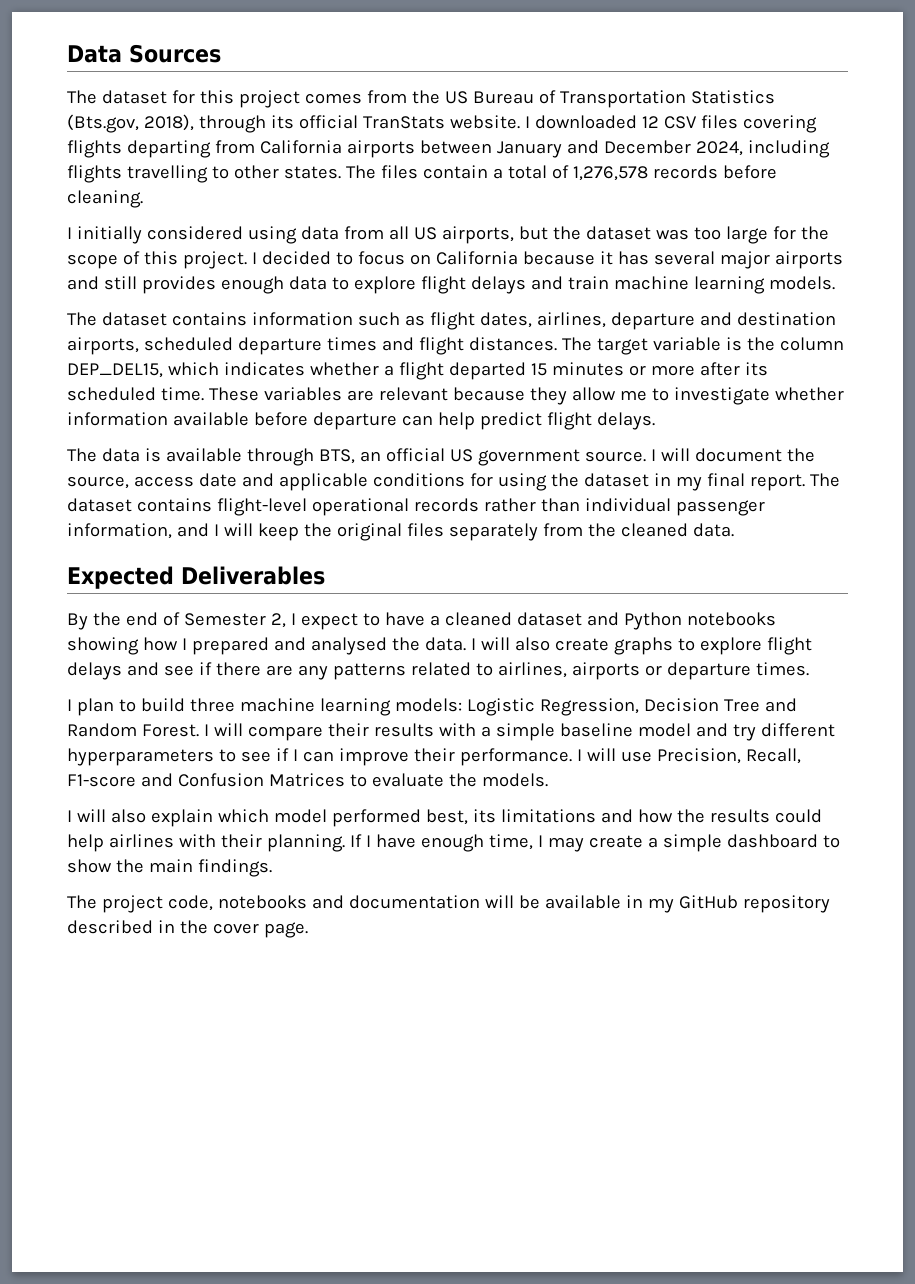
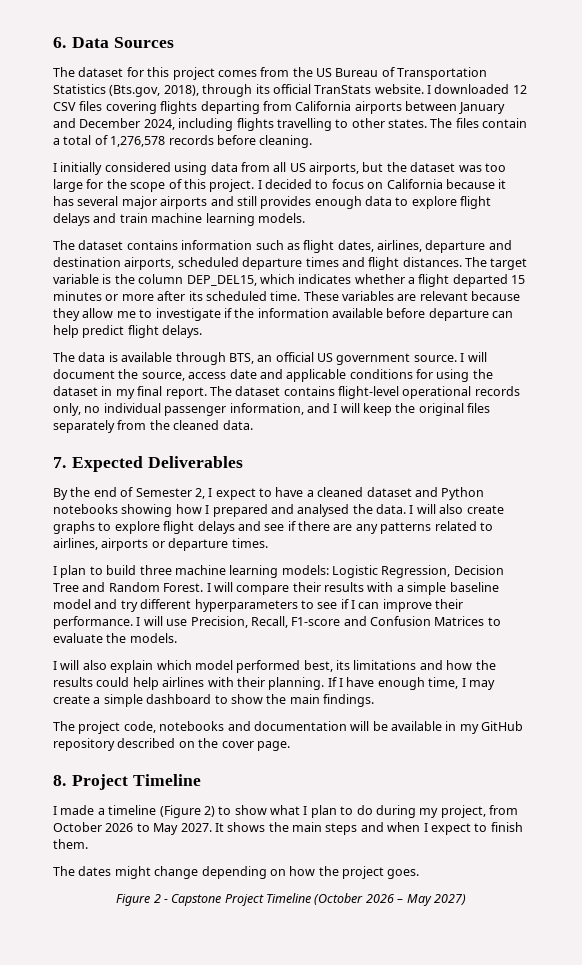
- Data Sources
+ 6. Data Sources
- These variables are relevant because they allow me to investigate whether information available before departure can help predict flight delays.
+ These variables are relevant because they allow me to investigate if the information available before departure can help predict flight delays.
- The dataset contains flight-level operational records rather than individual passenger information, and I will keep the original files separately from the cleaned data.
+ The dataset contains flight-level operational records only, no individual passenger information, and I will keep the original files separately from the cleaned data.
- Expected Deliverables
+ 7. Expected Deliverables
- The project code, notebooks and documentation will be available in my GitHub repository described in the cover page.
+ The project code, notebooks and documentation will be available in my GitHub repository described on the cover page.
+ 8. Project Timeline
+ I made a timeline (Figure 2) to show what I plan to do during my project, from October 2026 to May 2027. It shows the main steps and when I expect to finish them.
+ The dates might change depending on how the project goes.
+ Figure 2 - Capstone Project Timeline (October 2026 – May 2027)

